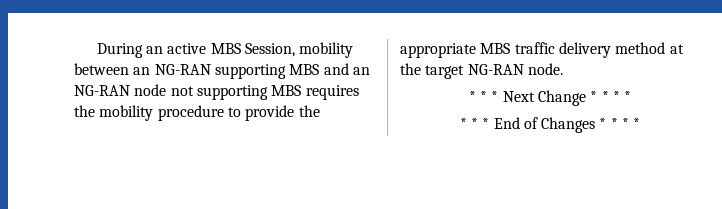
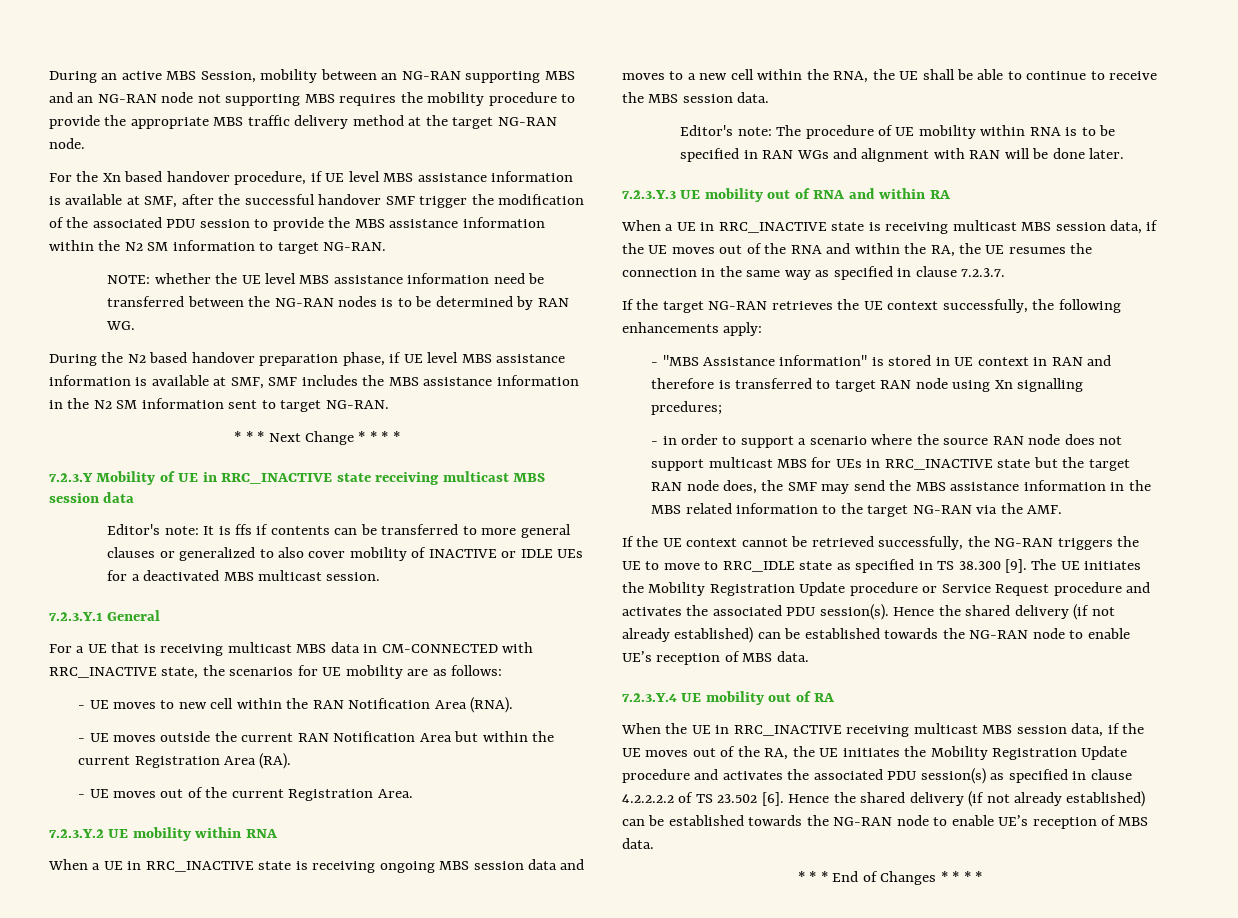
+ For the Xn based handover procedure, if UE level MBS assistance information is available at SMF, after the successful handover SMF trigger the modification of the associated PDU session to provide the MBS assistance information within the N2 SM information to target NG-RAN.
+ NOTE: whether the UE level MBS assistance information need be transferred between the NG-RAN nodes is to be determined by RAN WG.
+ During the N2 based handover preparation phase, if UE level MBS assistance information is available at SMF, SMF includes the MBS assistance information in the N2 SM information sent to target NG-RAN.
+ 7.2.3.Y Mobility of UE in RRC_INACTIVE state receiving multicast MBS session data
+ Editor's note: It is ffs if contents can be transferred to more general clauses or generalized to also cover mobility of INACTIVE or IDLE UEs for a deactivated MBS multicast session.
+ 7.2.3.Y.1 General
+ For a UE that is receiving multicast MBS data in CM-CONNECTED with RRC_INACTIVE state, the scenarios for UE mobility are as follows:
+ - UE moves to new cell within the RAN Notification Area (RNA).
+ - UE moves outside the current RAN Notification Area but within the current Registration Area (RA).
+ - UE moves out of the current Registration Area.
+ 7.2.3.Y.2 UE mobility within RNA
+ When a UE in RRC_INACTIVE state is receiving ongoing MBS session data and moves to a new cell within the RNA, the UE shall be able to continue to receive the MBS session data.
+ Editor's note: The procedure of UE mobility within RNA is to be specified in RAN WGs and alignment with RAN will be done later.
+ 7.2.3.Y.3 UE mobility out of RNA and within RA
+ When a UE in RRC_INACTIVE state is receiving multicast MBS session data, if the UE moves out of the RNA and within the RA, the UE resumes the connection in the same way as specified in clause 7.2.3.7.
+ If the target NG-RAN retrieves the UE context successfully, the following enhancements apply:
+ - "MBS Assistance information" is stored in UE context in RAN and therefore is transferred to target RAN node using Xn signalling prcedures;
+ - in order to support a scenario where the source RAN node does not support multicast MBS for UEs in RRC_INACTIVE state but the target RAN node does, the SMF may send the MBS assistance information in the MBS related information to the target NG-RAN via the AMF.
+ If the UE context cannot be retrieved successfully, the NG-RAN triggers the UE to move to RRC_IDLE state as specified in TS 38.300 [9]. The UE initiates the Mobility Registration Update procedure or Service Request procedure and activates the associated PDU session(s). Hence the shared delivery (if not already established) can be established towards the NG-RAN node to enable UE’s reception of MBS data.
+ 7.2.3.Y.4 UE mobility out of RA
+ When the UE in RRC_INACTIVE receiving multicast MBS session data, if the UE moves out of the RA, the UE initiates the Mobility Registration Update procedure and activates the associated PDU session(s) as specified in clause 4.2.2.2.2 of TS 23.502 [6]. Hence the shared delivery (if not already established) can be established towards the NG-RAN node to enable UE’s reception of MBS data.

